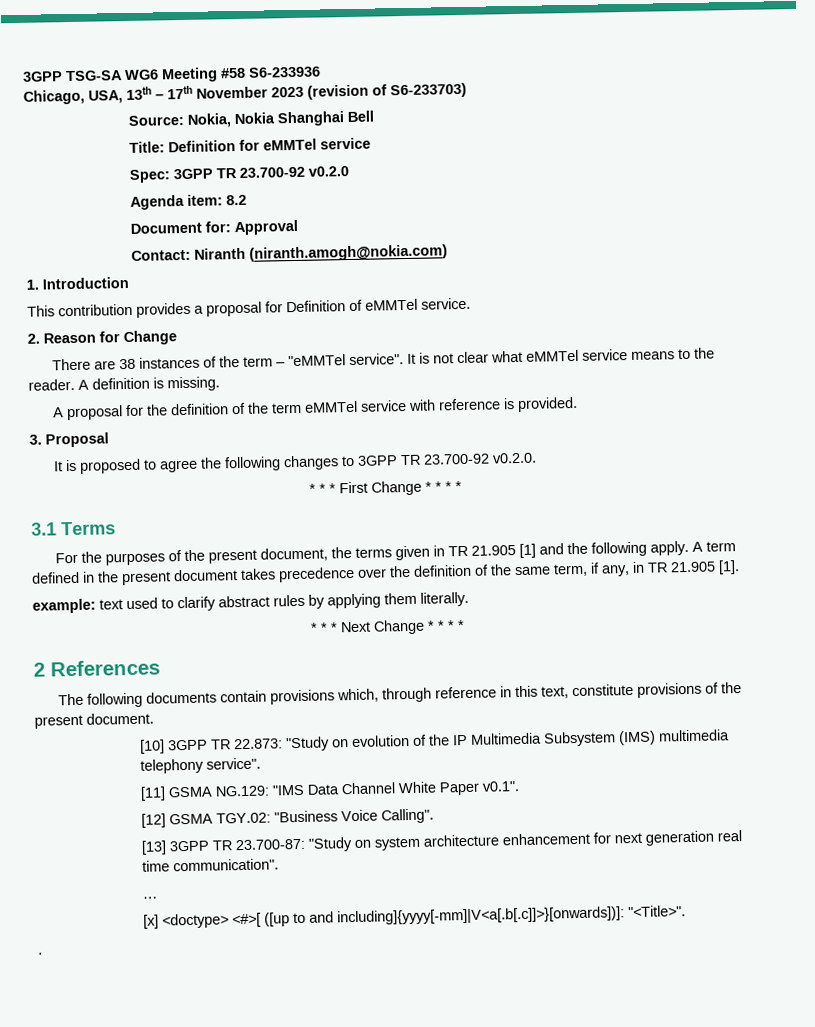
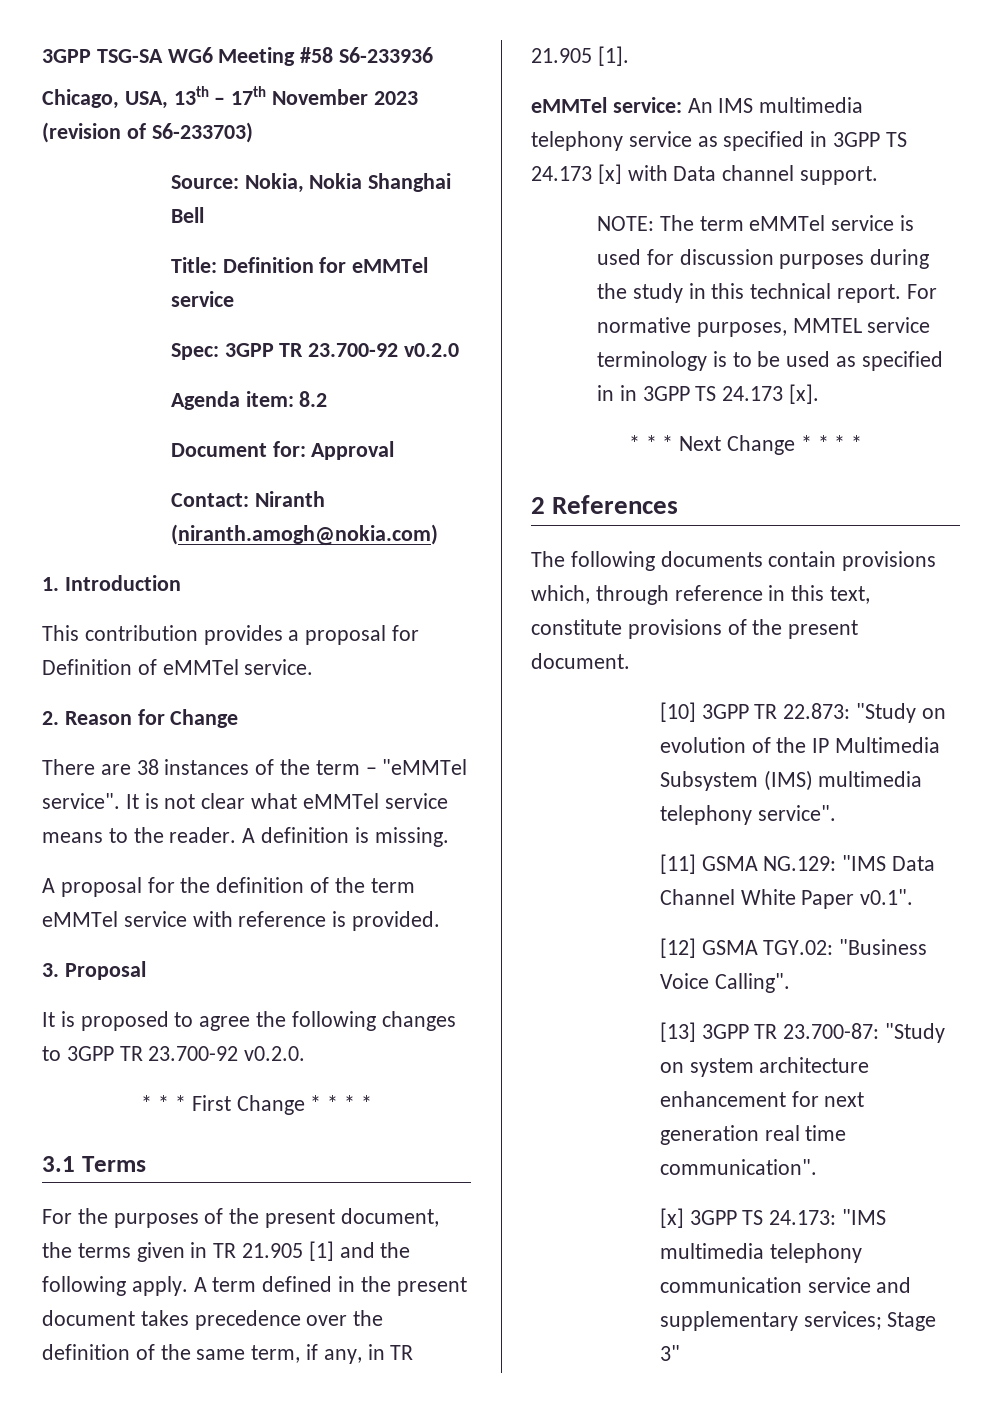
- example: text used to clarify abstract rules by applying them literally.
+ eMMTel service: An IMS multimedia telephony service as specified in 3GPP TS 24.173 [x] with Data channel support.
+ NOTE: The term eMMTel service is used for discussion purposes during the study in this technical report. For normative purposes, MMTEL service terminology is to be used as specified in in 3GPP TS 24.173 [x].
- …
- [x] <doctype> <#>[ ([up to and including]{yyyy[-mm]|V<a[.b[.c]]>}[onwards])]: "<Title>".
- .
+ [x] 3GPP TS 24.173: "IMS multimedia telephony communication service and supplementary services; Stage 3"

